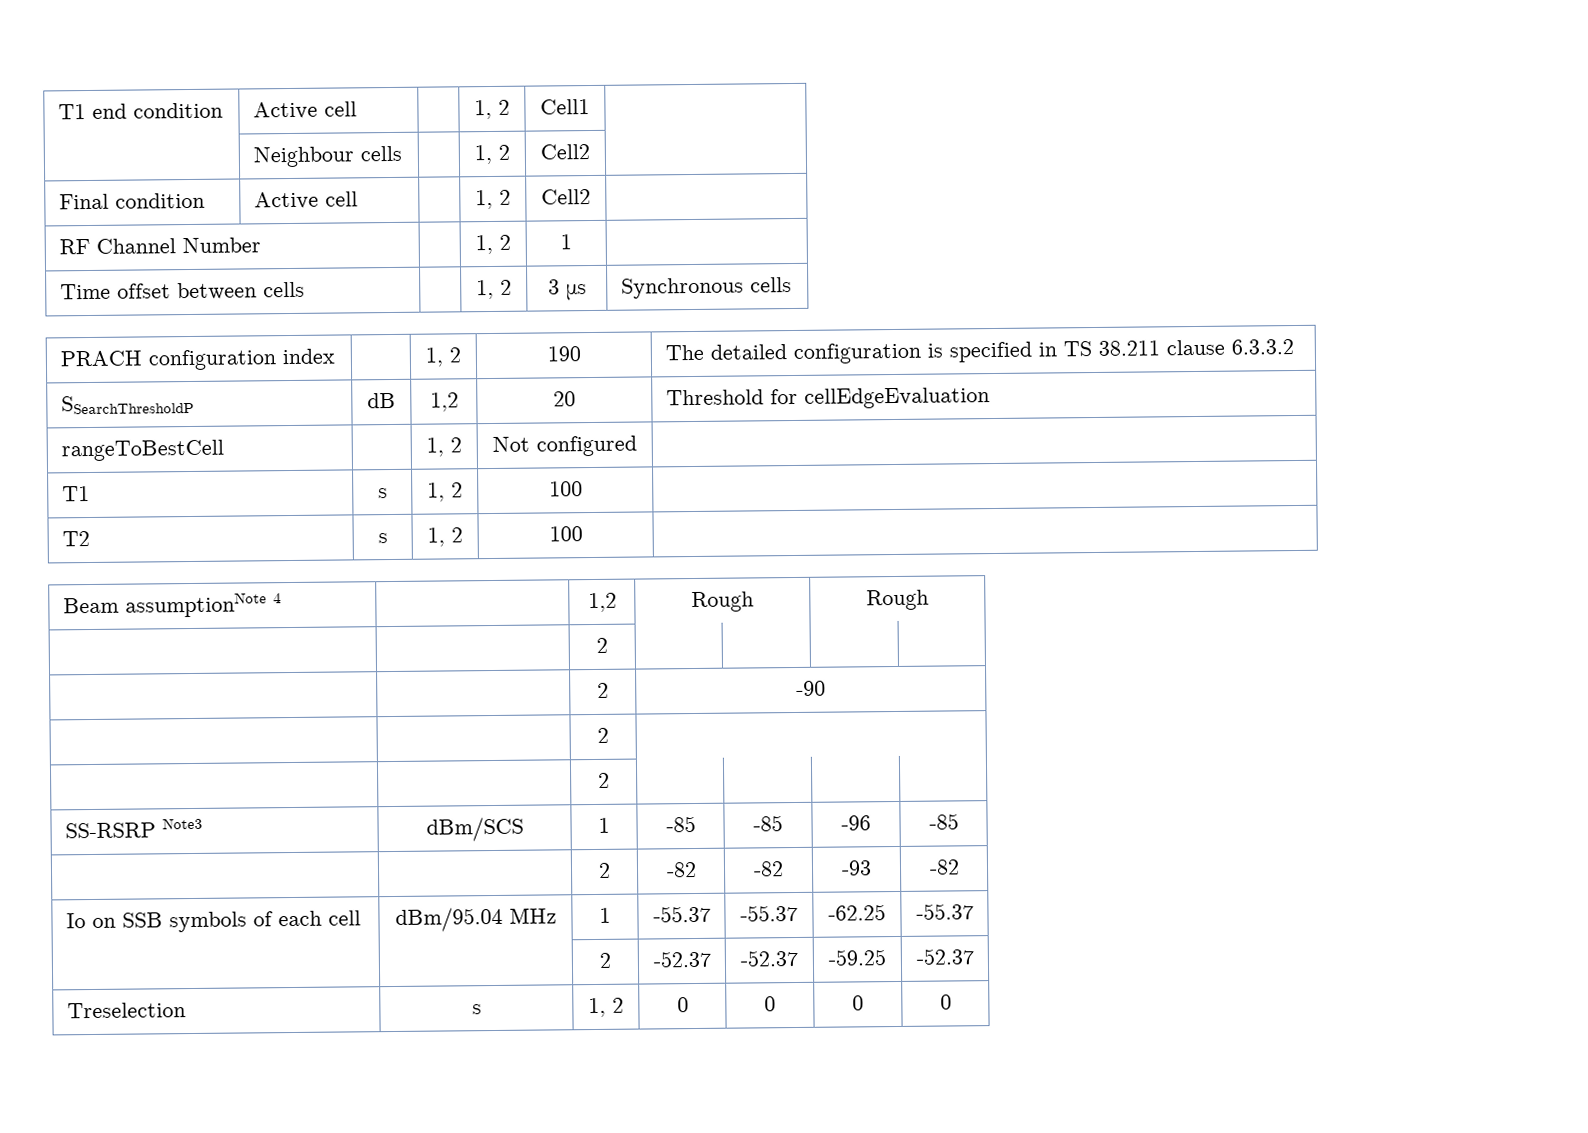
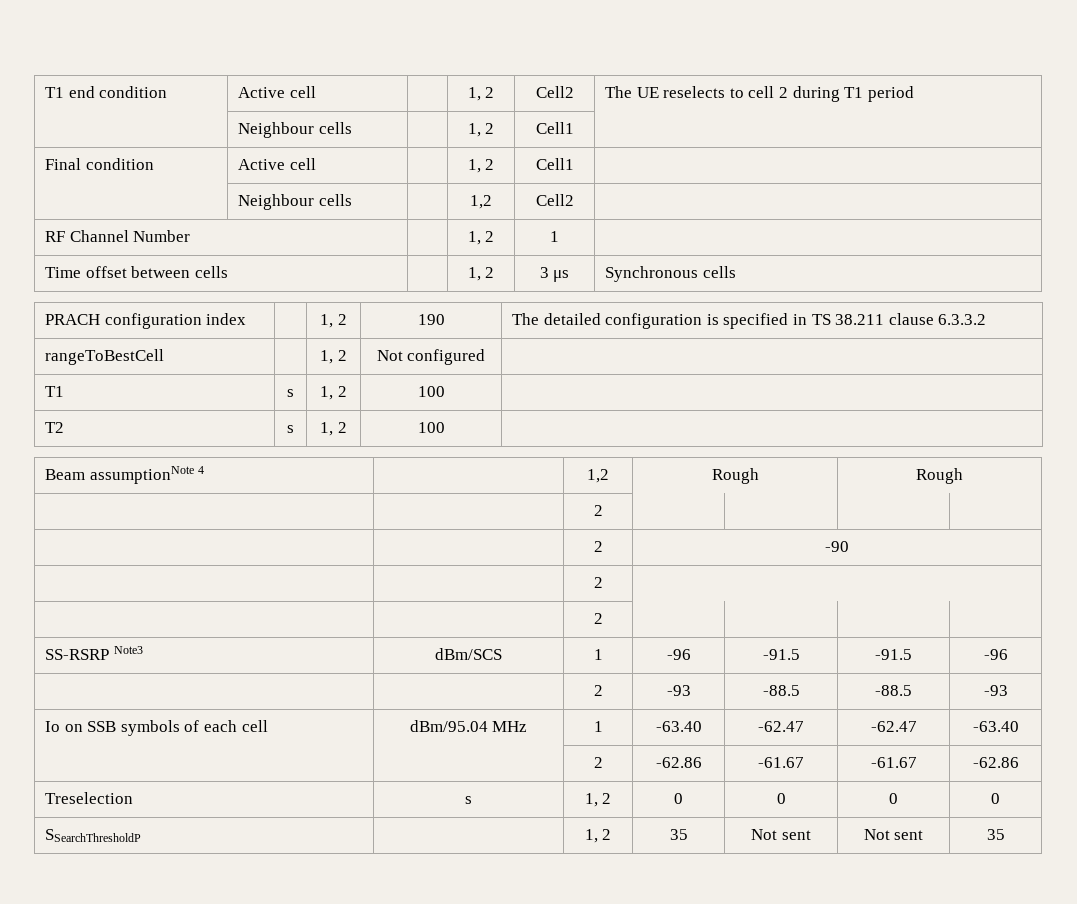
- T1 end condition | Active cell | | 1, 2 | Cell1 |
- | Neighbour cells | | 1, 2 | Cell2 |
- Final condition | Active cell | | 1, 2 | Cell2 |
+ T1 end condition | Active cell | | 1, 2 | Cell2 | The UE reselects to cell 2 during T1 period
+ | Neighbour cells | | 1, 2 | Cell1 |
+ Final condition | Active cell | | 1, 2 | Cell1 |
+ | Neighbour cells | | 1,2 | Cell2 |
- SSearchThresholdP | dB | 1,2 | 20 | Threshold for cellEdgeEvaluation
- SS-RSRP Note3 | dBm/SCS | 1 | -85 | -85 | -96 | -85
- | | 2 | -82 | -82 | -93 | -82
+ SS-RSRP Note3 | dBm/SCS | 1 | -96 | -91.5 | -91.5 | -96
+ | | 2 | -93 | -88.5 | -88.5 | -93
- Io on SSB symbols of each cell | dBm/95.04 MHz | 1 | -55.37 | -55.37 | -62.25 | -55.37
- | | 2 | -52.37 | -52.37 | -59.25 | -52.37
+ Io on SSB symbols of each cell | dBm/95.04 MHz | 1 | -63.40 | -62.47 | -62.47 | -63.40
+ | | 2 | -62.86 | -61.67 | -61.67 | -62.86
+ SSearchThresholdP | | 1, 2 | 35 | Not sent | Not sent | 35

